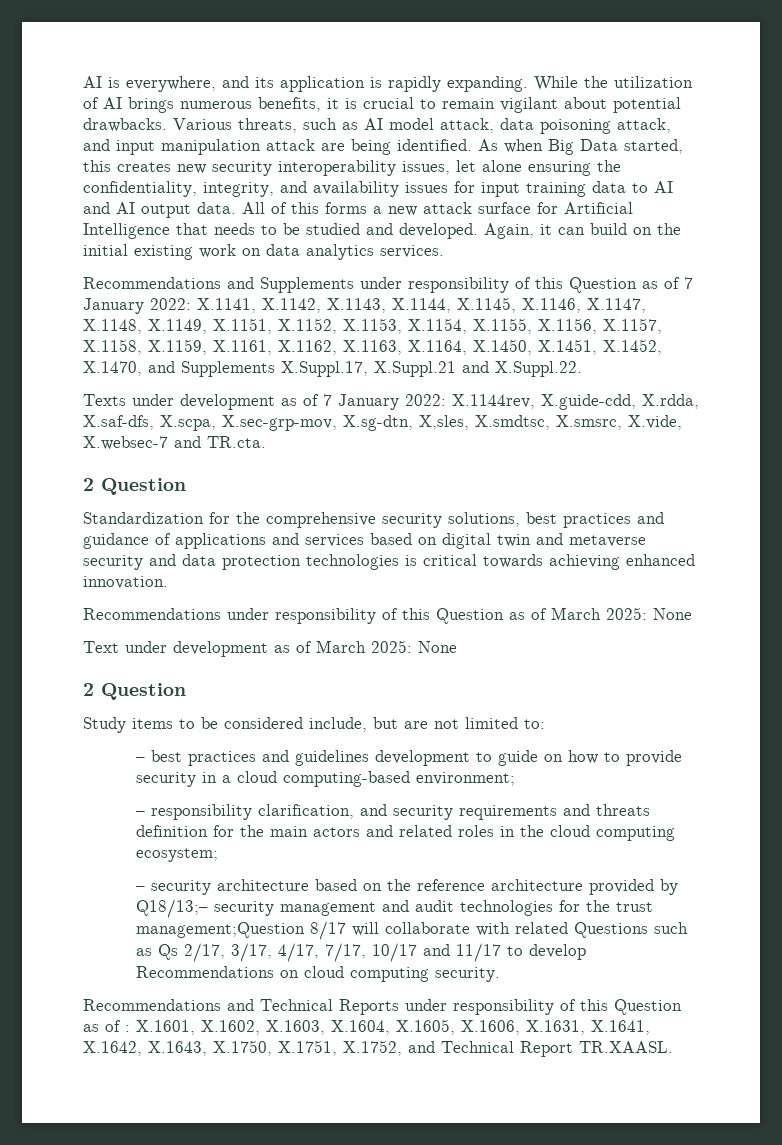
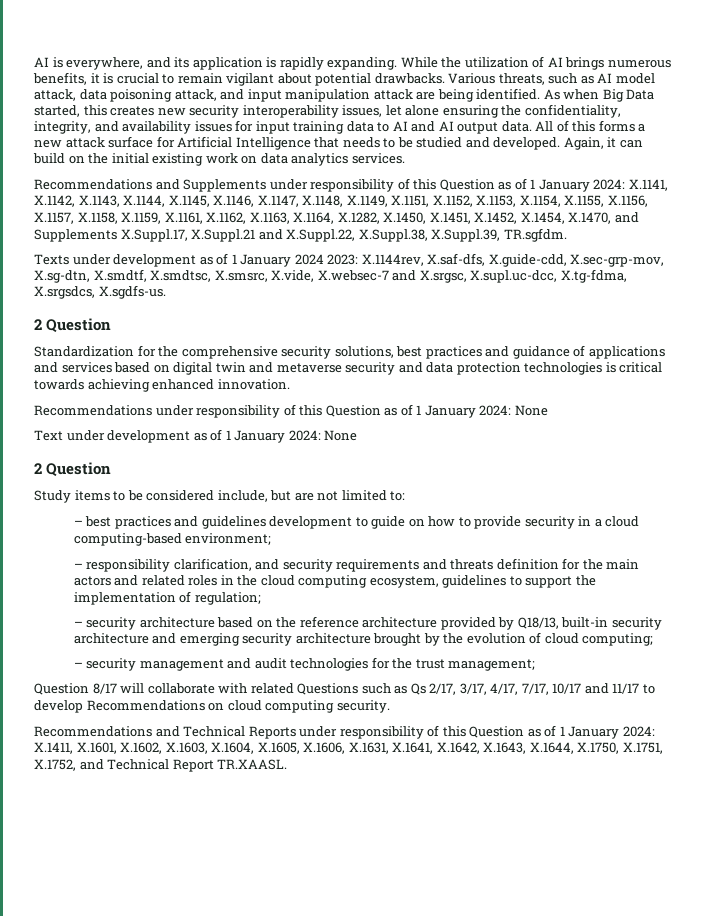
- Recommendations and Supplements under responsibility of this Question as of 7 January 2022: X.1141, X.1142, X.1143, X.1144, X.1145, X.1146, X.1147, X.1148, X.1149, X.1151, X.1152, X.1153, X.1154, X.1155, X.1156, X.1157, X.1158, X.1159, X.1161, X.1162, X.1163, X.1164, X.1450, X.1451, X.1452, X.1470, and Supplements X.Suppl.17, X.Suppl.21 and X.Suppl.22.
+ Recommendations and Supplements under responsibility of this Question as of 1 January 2024: X.1141, X.1142, X.1143, X.1144, X.1145, X.1146, X.1147, X.1148, X.1149, X.1151, X.1152, X.1153, X.1154, X.1155, X.1156, X.1157, X.1158, X.1159, X.1161, X.1162, X.1163, X.1164, X.1282, X.1450, X.1451, X.1452, X.1454, X.1470, and Supplements X.Suppl.17, X.Suppl.21 and X.Suppl.22, X.Suppl.38, X.Suppl.39, TR.sgfdm.
- Texts under development as of 7 January 2022: X.1144rev, X.guide-cdd, X.rdda, X.saf-dfs, X.scpa, X.sec-grp-mov, X.sg-dtn, X,sles, X.smdtsc, X.smsrc, X.vide, X.websec-7 and TR.cta.
+ Texts under development as of 1 January 2024 2023: X.1144rev, X.saf-dfs, X.guide-cdd, X.sec-grp-mov, X.sg-dtn, X.smdtf, X.smdtsc, X.smsrc, X.vide, X.websec-7 and X.srgsc, X.supl.uc-dcc, X.tg-fdma, X.srgsdcs, X.sgdfs-us.
- Recommendations under responsibility of this Question as of March 2025: None
+ Recommendations under responsibility of this Question as of 1 January 2024: None
- Text under development as of March 2025: None
+ Text under development as of 1 January 2024: None
- – responsibility clarification, and security requirements and threats definition for the main actors and related roles in the cloud computing ecosystem;
+ – responsibility clarification, and security requirements and threats definition for the main actors and related roles in the cloud computing ecosystem, guidelines to support the implementation of regulation;
- – security architecture based on the reference architecture provided by Q18/13;– security management and audit technologies for the trust management;Question 8/17 will collaborate with related Questions such as Qs 2/17, 3/17, 4/17, 7/17, 10/17 and 11/17 to develop Recommendations on cloud computing security.
+ – security architecture based on the reference architecture provided by Q18/13, built-in security architecture and emerging security architecture brought by the evolution of cloud computing;
+ – security management and audit technologies for the trust management;
+ Question 8/17 will collaborate with related Questions such as Qs 2/17, 3/17, 4/17, 7/17, 10/17 and 11/17 to develop Recommendations on cloud computing security.
- Recommendations and Technical Reports under responsibility of this Question as of : X.1601, X.1602, X.1603, X.1604, X.1605, X.1606, X.1631, X.1641, X.1642, X.1643, X.1750, X.1751, X.1752, and Technical Report TR.XAASL.
+ Recommendations and Technical Reports under responsibility of this Question as of 1 January 2024: X.1411, X.1601, X.1602, X.1603, X.1604, X.1605, X.1606, X.1631, X.1641, X.1642, X.1643, X.1644, X.1750, X.1751, X.1752, and Technical Report TR.XAASL.

